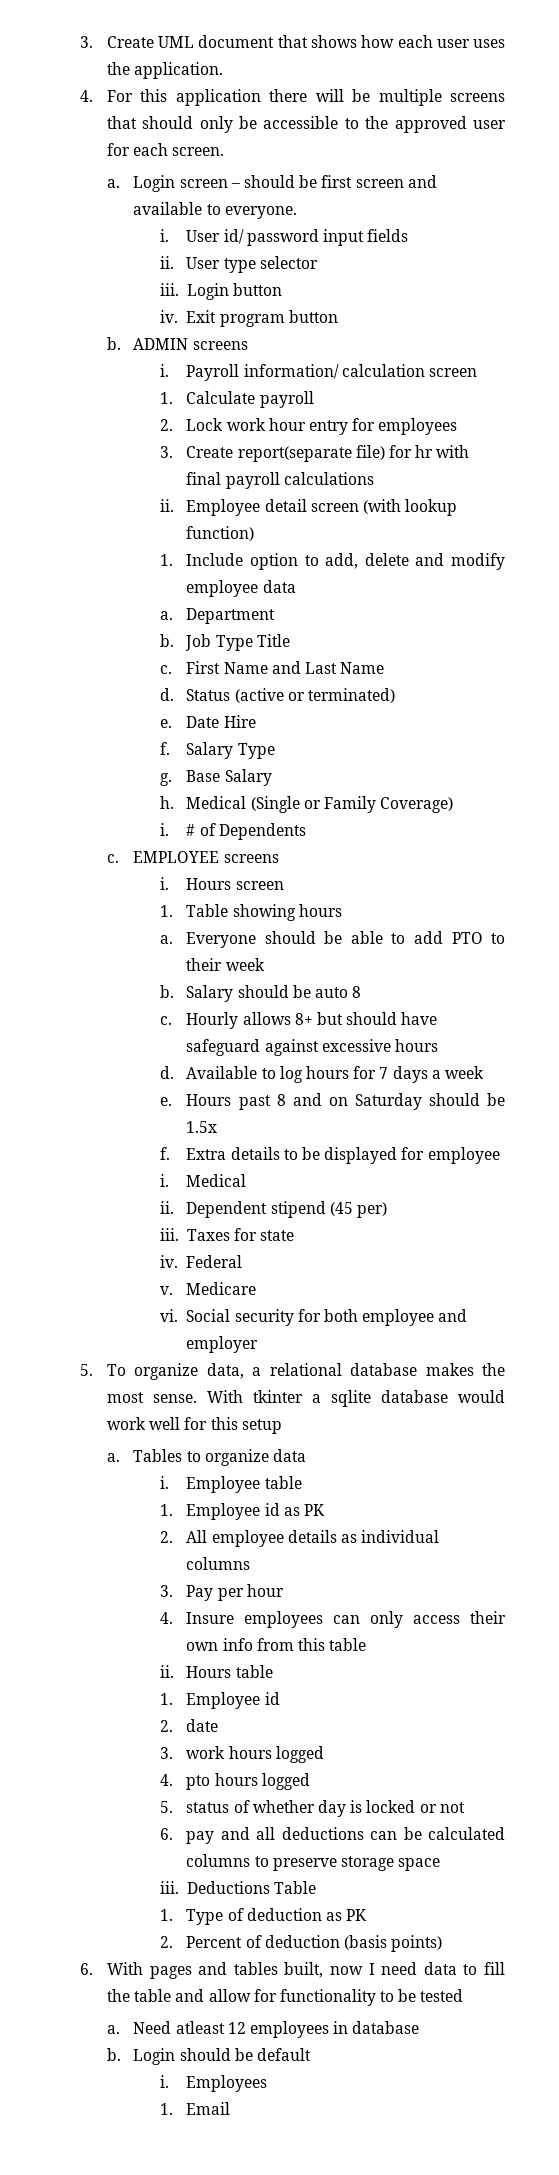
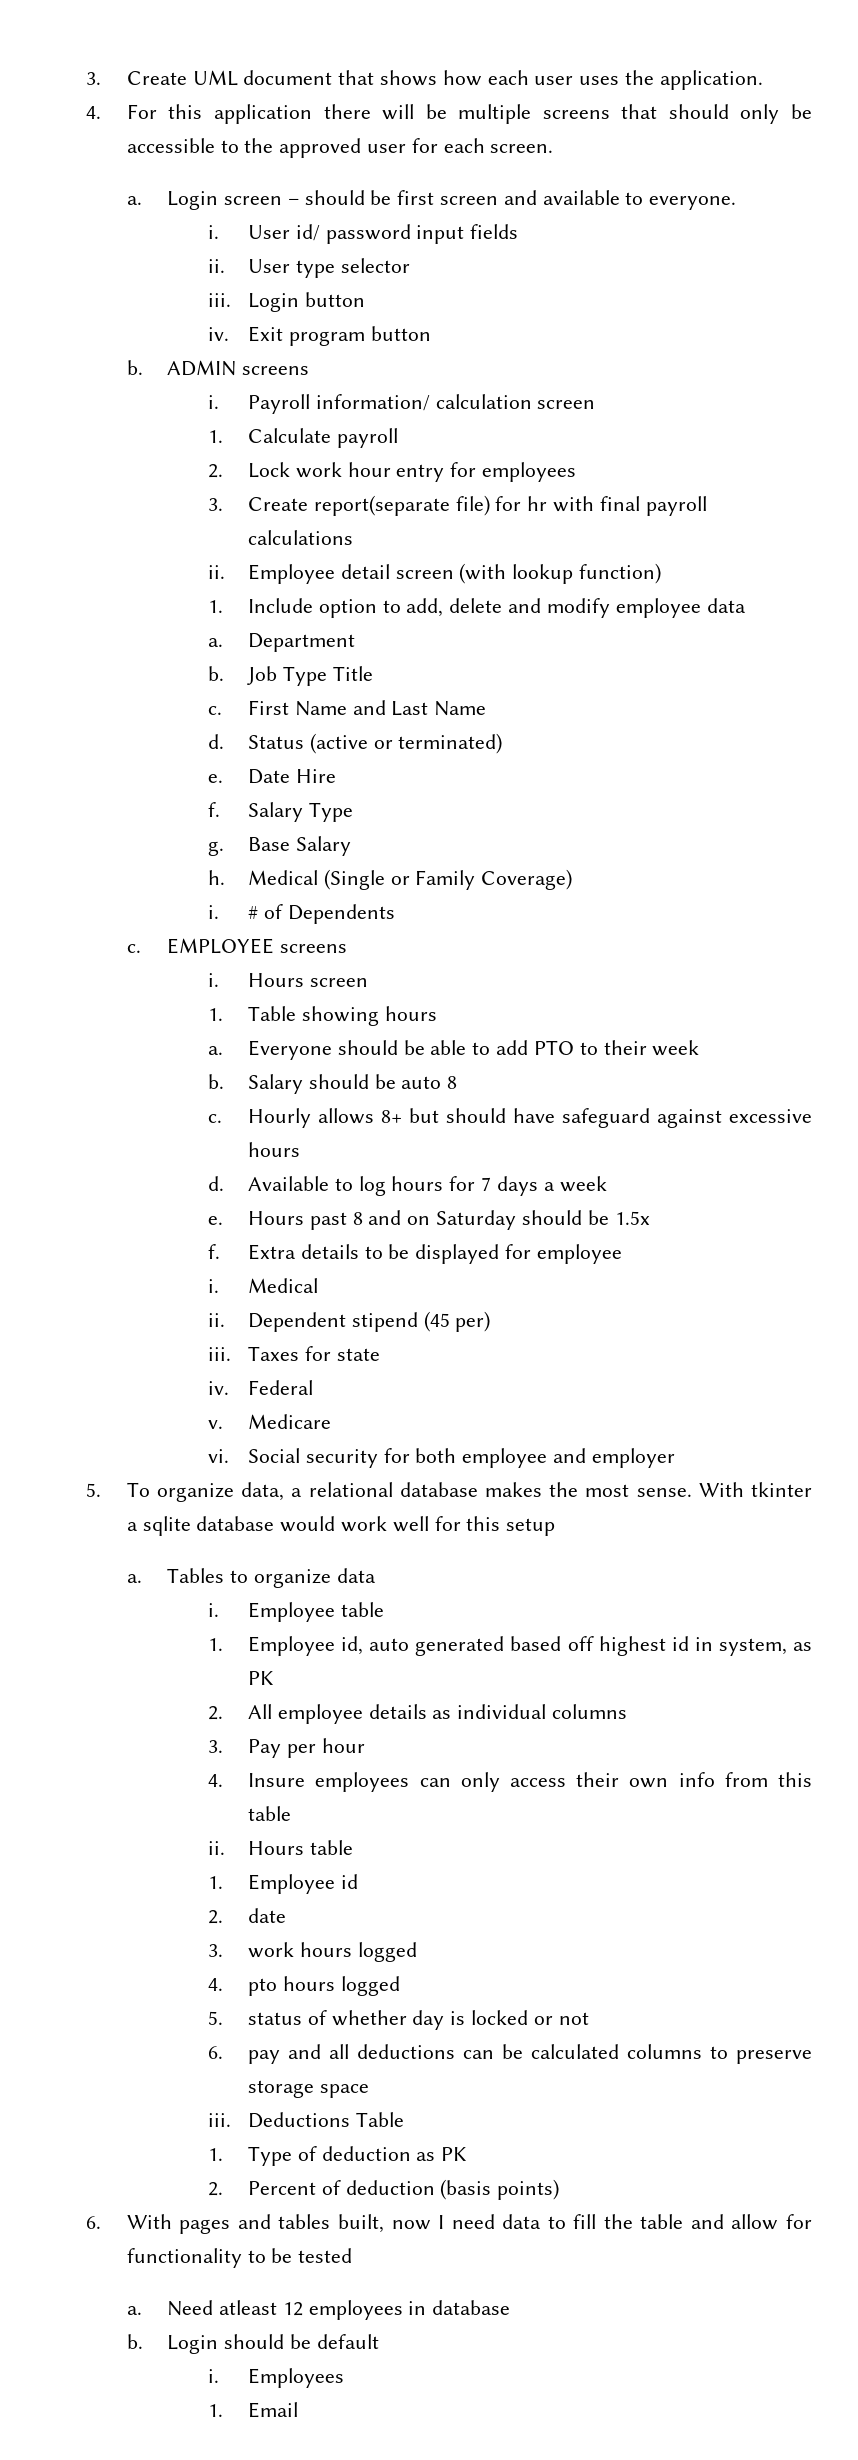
- 1. Employee id as PK
+ 1. Employee id, auto generated based off highest id in system, as PK

